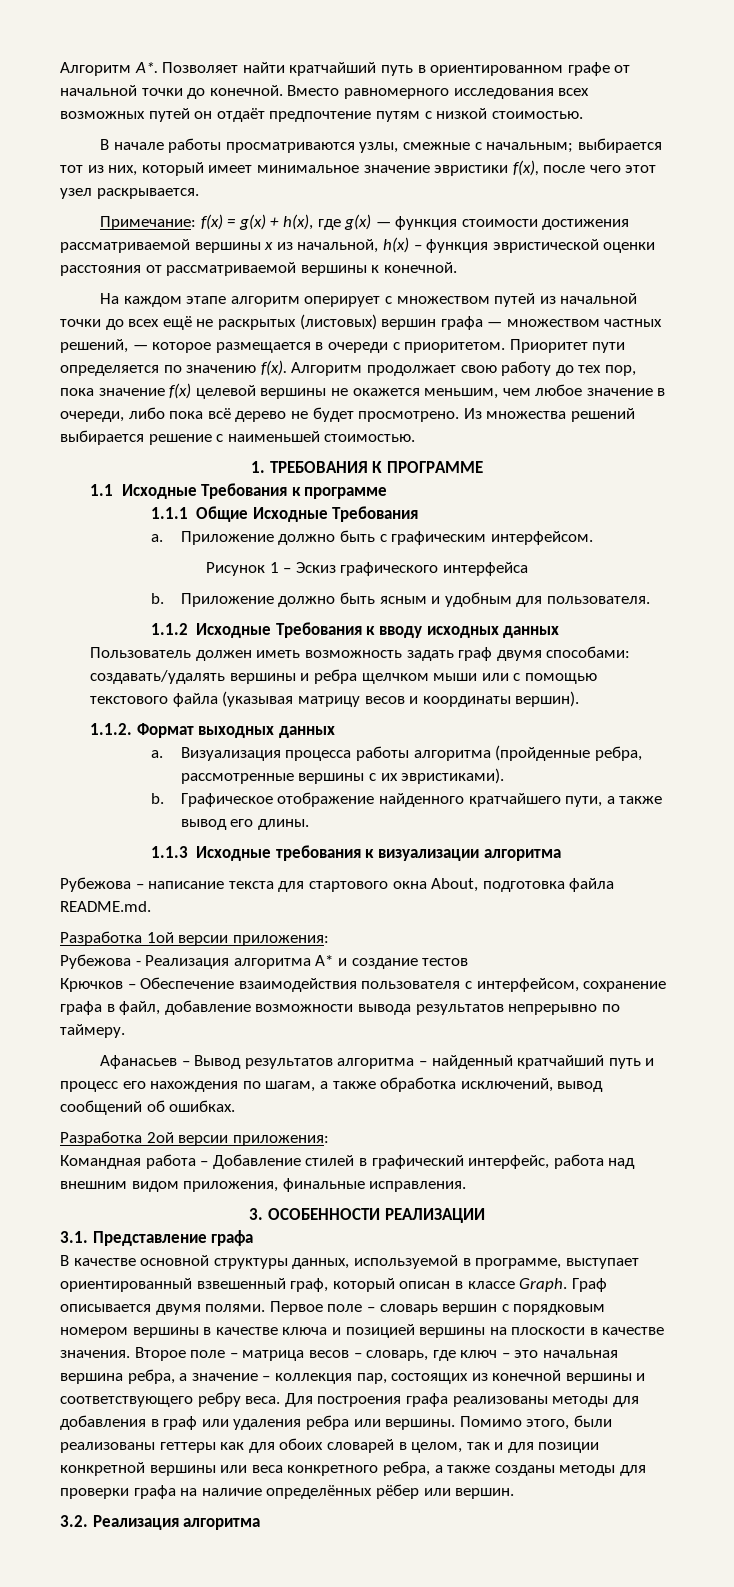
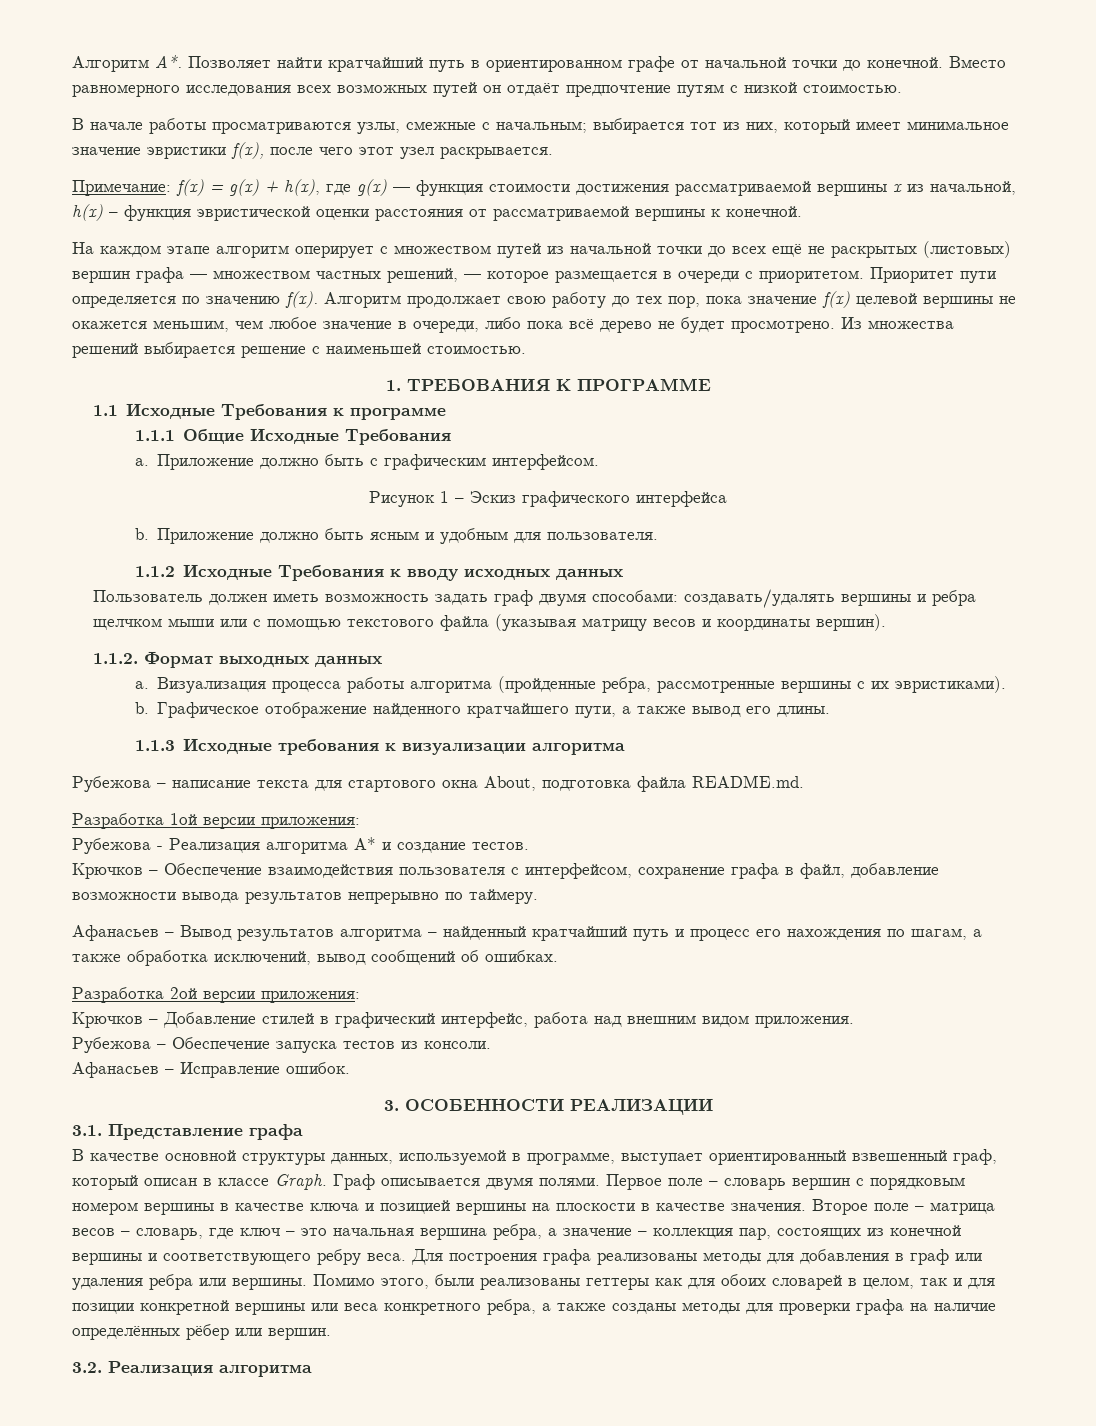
- Рубежова - Реализация алгоритма А* и создание тестов
+ Рубежова - Реализация алгоритма А* и создание тестов.
- Командная работа – Добавление стилей в графический интерфейс, работа над внешним видом приложения, финальные исправления.
+ Крючков – Добавление стилей в графический интерфейс, работа над внешним видом приложения.
+ Рубежова – Обеспечение запуска тестов из консоли.
+ Афанасьев – Исправление ошибок.

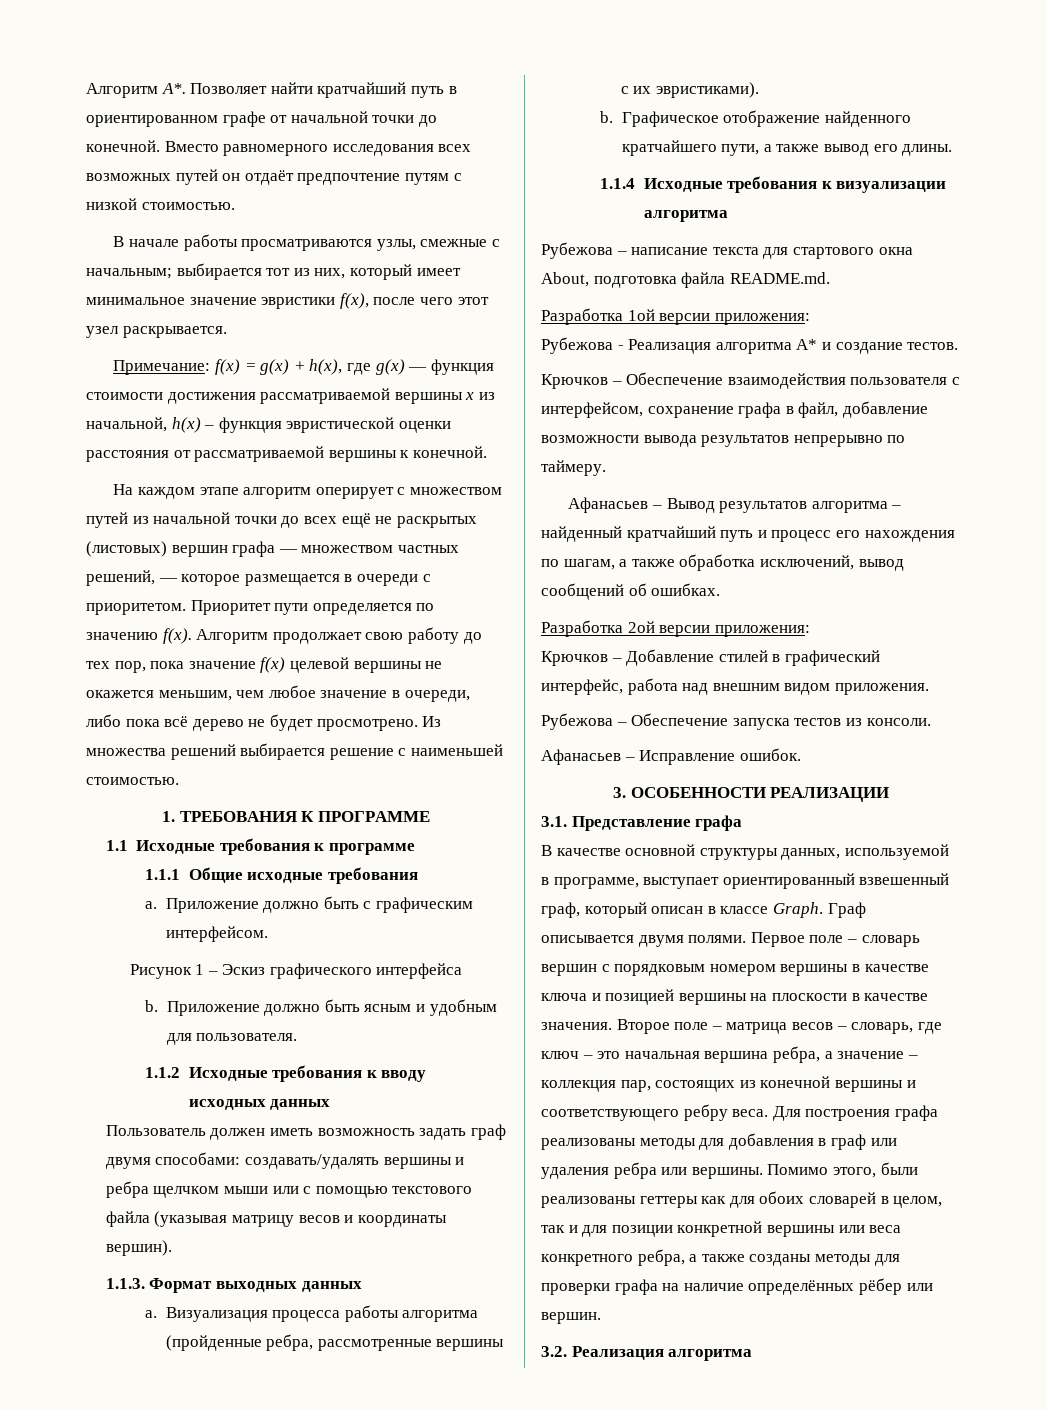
- 1.1 Исходные Требования к программе
+ 1.1 Исходные требования к программе
- 1.1.1 Общие Исходные Требования
+ 1.1.1 Общие исходные требования
- 1.1.2 Исходные Требования к вводу исходных данных
+ 1.1.2 Исходные требования к вводу исходных данных
- 1.1.2. Формат выходных данных
+ 1.1.3. Формат выходных данных
- 1.1.3 Исходные требования к визуализации алгоритма
+ 1.1.4 Исходные требования к визуализации алгоритма

